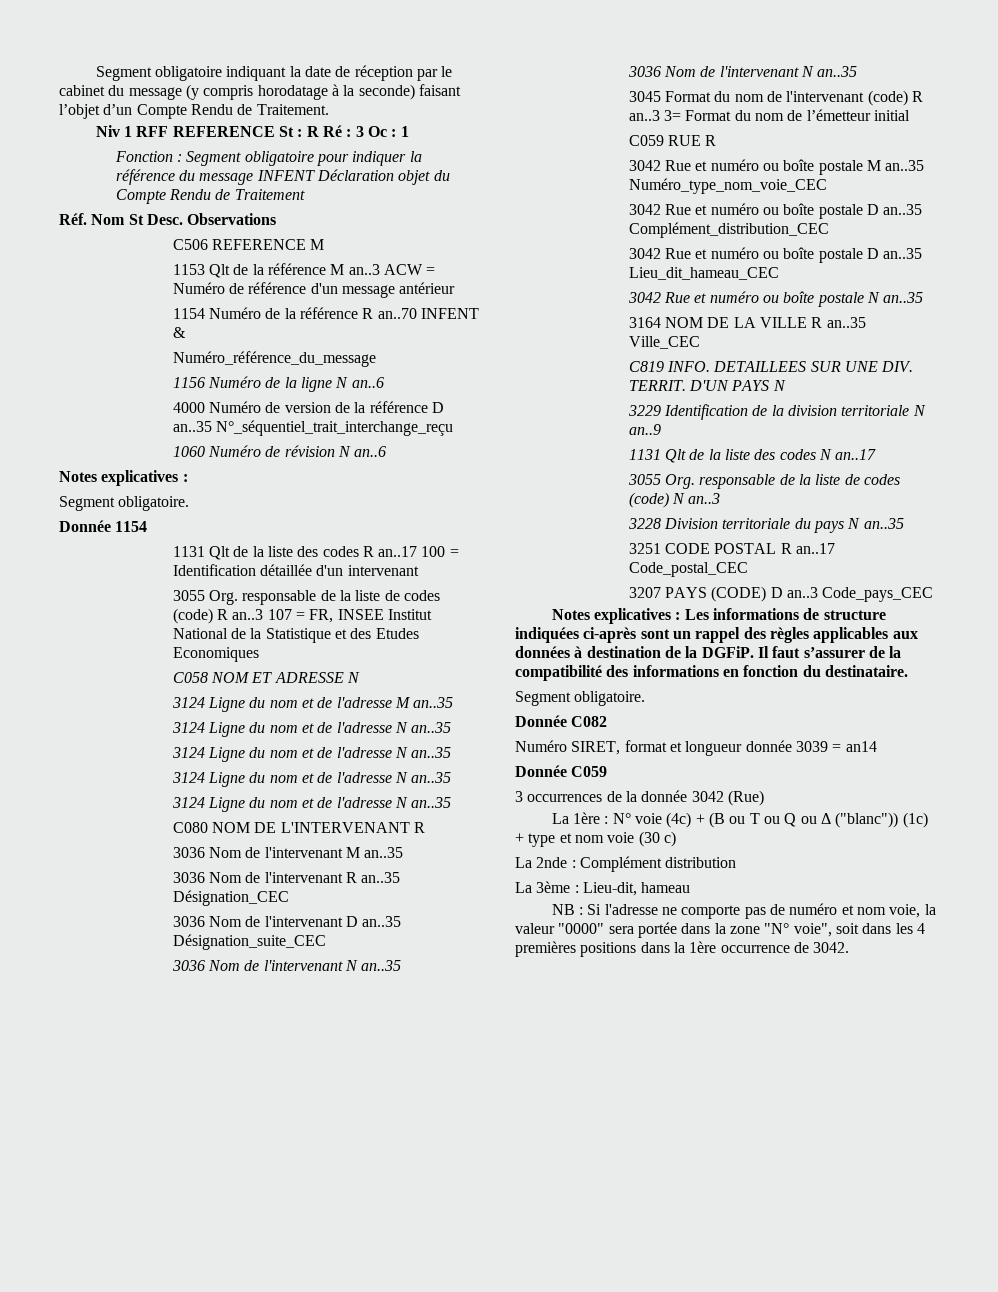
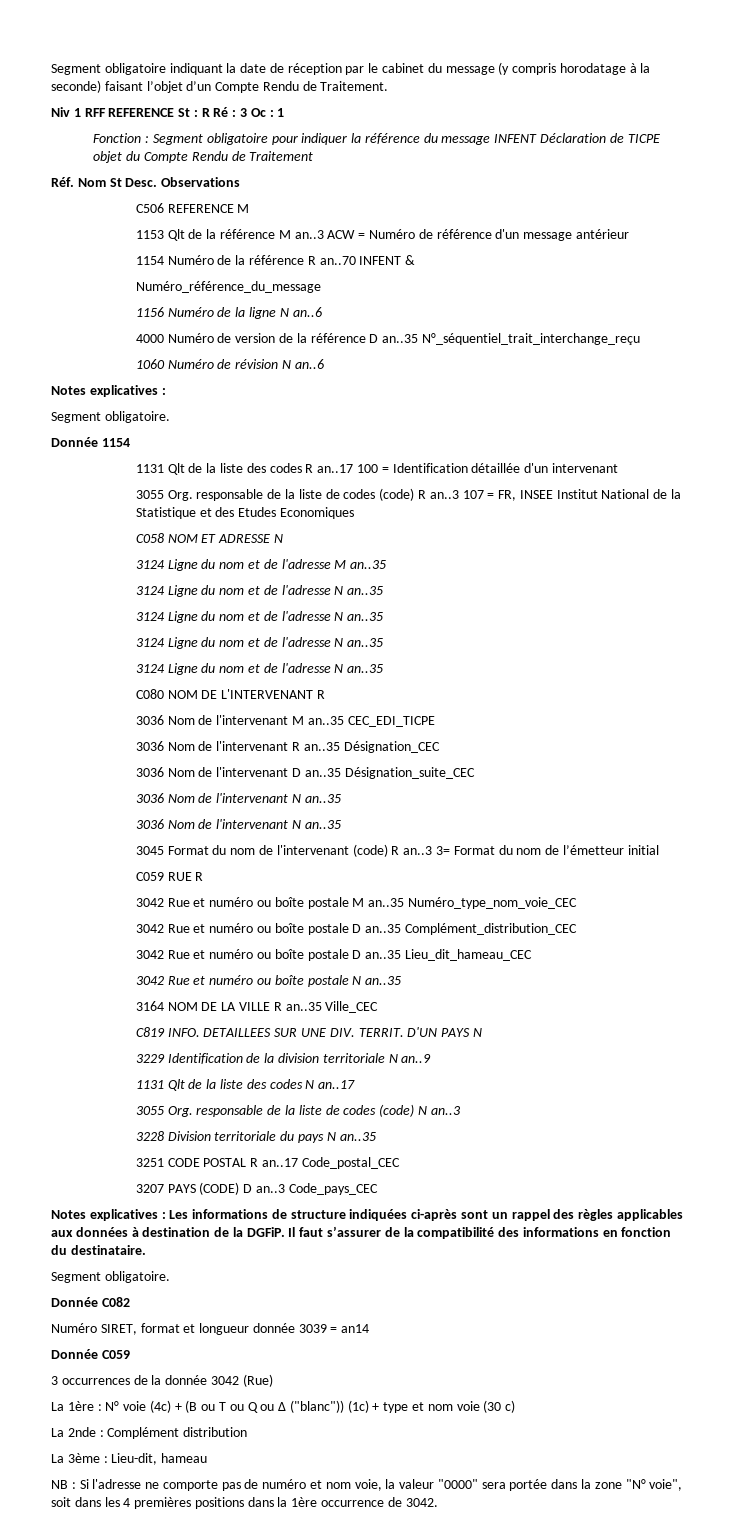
- Fonction : Segment obligatoire pour indiquer la référence du message INFENT Déclaration objet du Compte Rendu de Traitement
+ Fonction : Segment obligatoire pour indiquer la référence du message INFENT Déclaration de TICPE objet du Compte Rendu de Traitement
- 3036 Nom de l'intervenant M an..35
+ 3036 Nom de l'intervenant M an..35 CEC_EDI_TICPE

